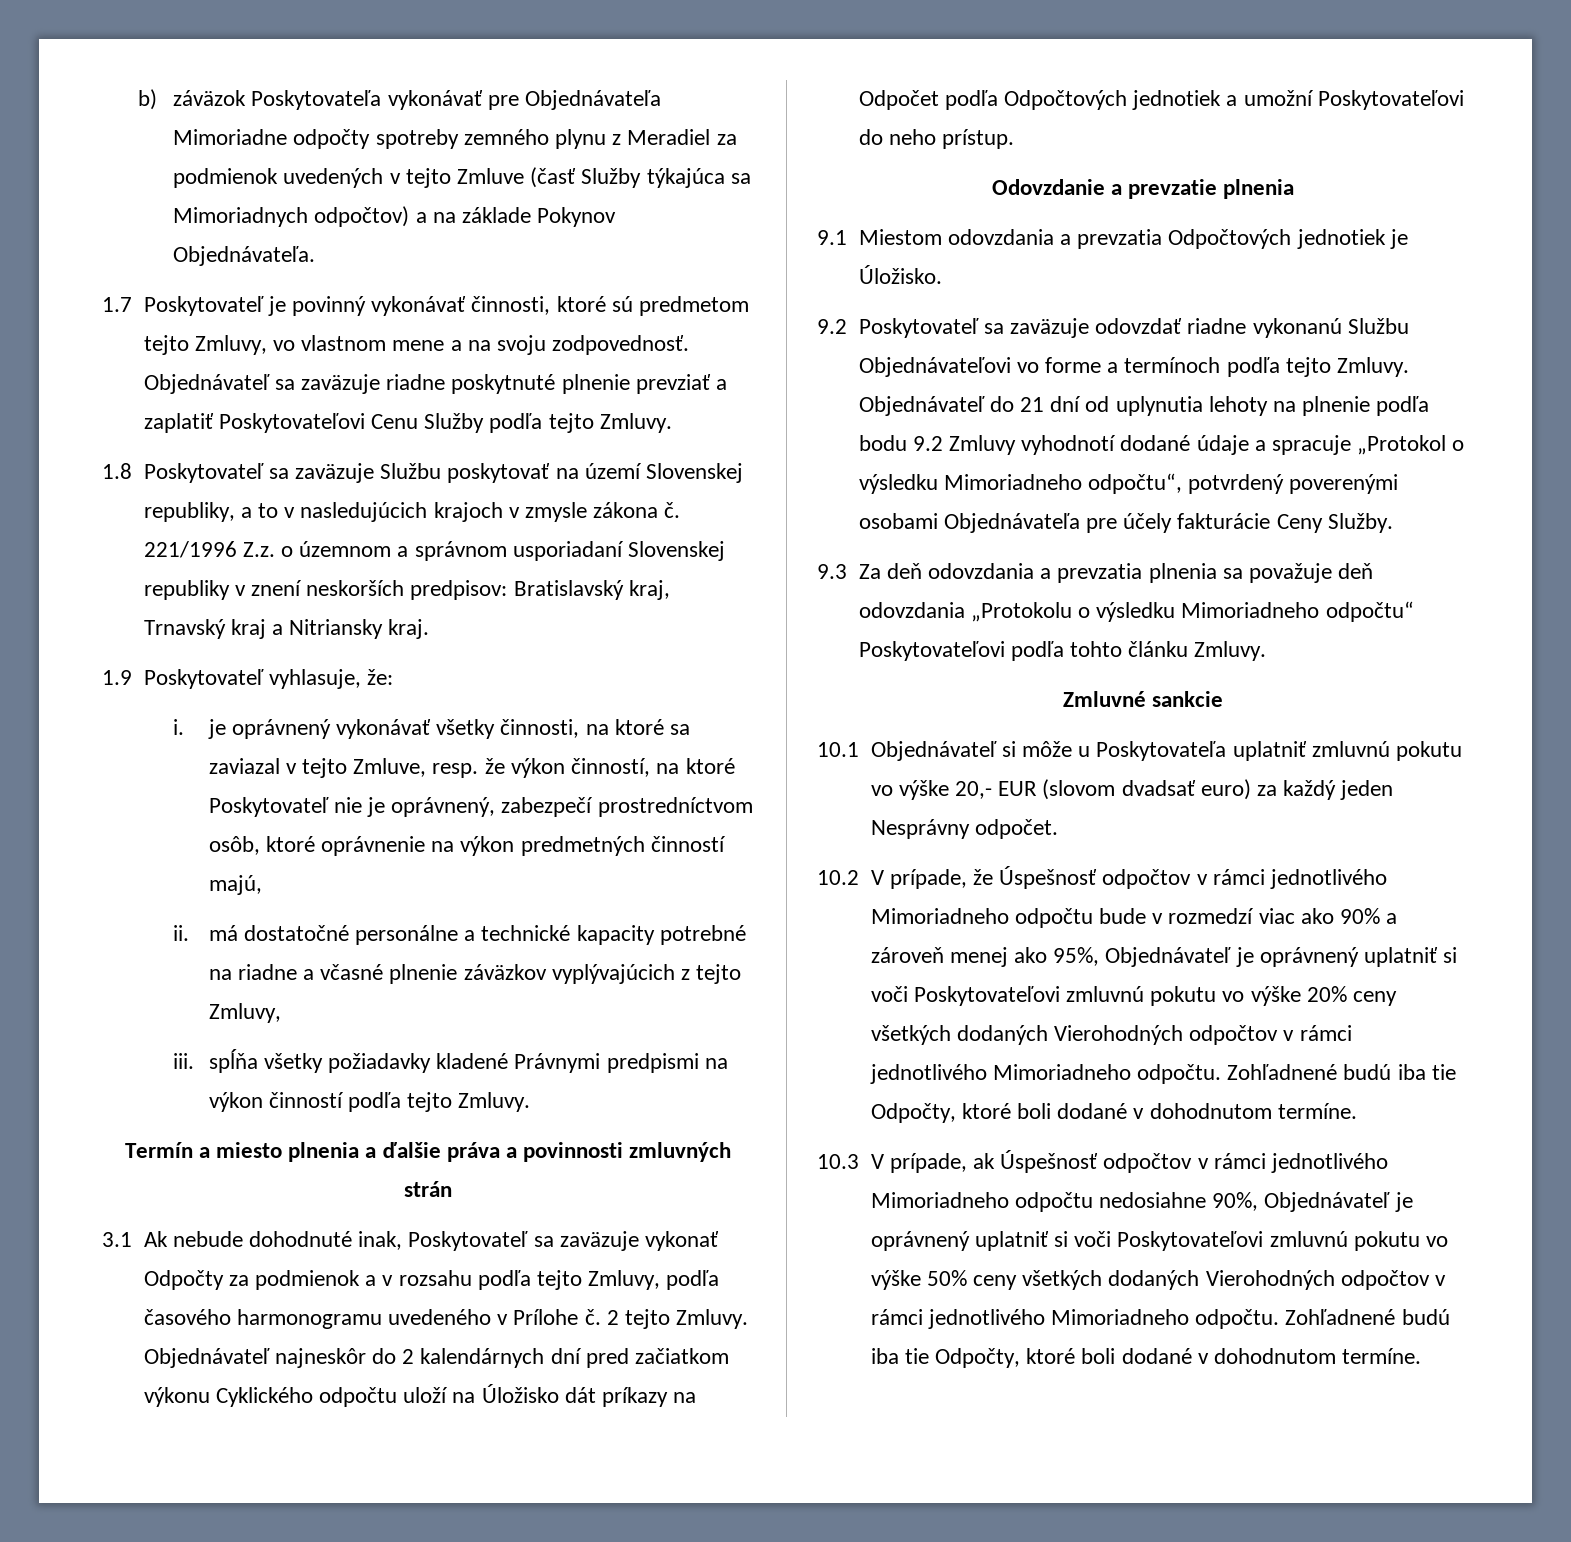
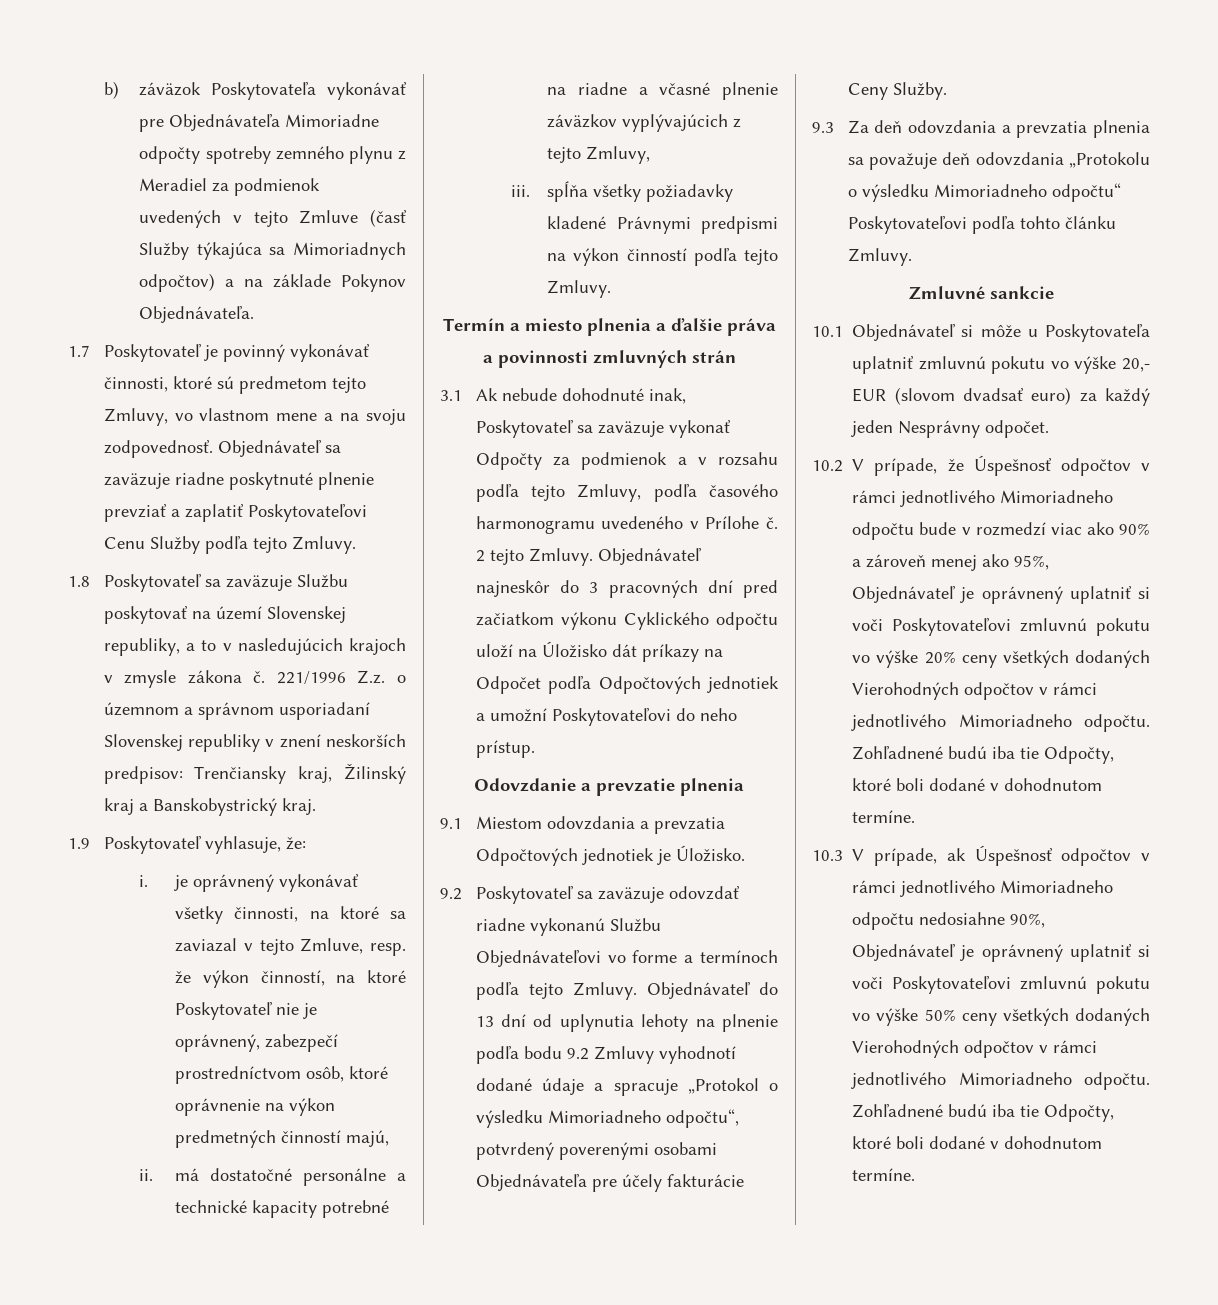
- 221/1996 Z.z. o územnom a správnom usporiadaní Slovenskej republiky v znení neskorších predpisov: Bratislavský kraj, Trnavský kraj a Nitriansky kraj.
+ 221/1996 Z.z. o územnom a správnom usporiadaní Slovenskej republiky v znení neskorších predpisov: Trenčiansky kraj, Žilinský kraj a Banskobystrický kraj.
- Objednávateľ najneskôr do 2 kalendárnych dní pred začiatkom výkonu Cyklického odpočtu uloží na Úložisko dát príkazy na Odpočet podľa Odpočtových jednotiek a umožní Poskytovateľovi do neho prístup.
+ Objednávateľ najneskôr do 3 pracovných dní pred začiatkom výkonu Cyklického odpočtu uloží na Úložisko dát príkazy na Odpočet podľa Odpočtových jednotiek a umožní Poskytovateľovi do neho prístup.
- Objednávateľ do 21 dní od uplynutia lehoty na plnenie podľa bodu 9.2 Zmluvy vyhodnotí dodané údaje a spracuje „Protokol o výsledku Mimoriadneho odpočtu“, potvrdený poverenými osobami Objednávateľa pre účely fakturácie Ceny Služby.
+ Objednávateľ do 13 dní od uplynutia lehoty na plnenie podľa bodu 9.2 Zmluvy vyhodnotí dodané údaje a spracuje „Protokol o výsledku Mimoriadneho odpočtu“, potvrdený poverenými osobami Objednávateľa pre účely fakturácie Ceny Služby.

